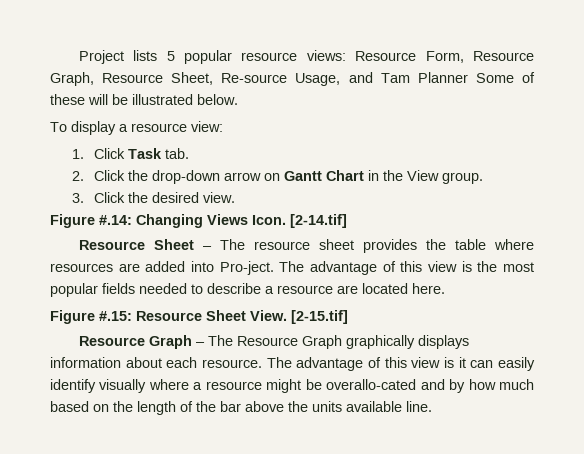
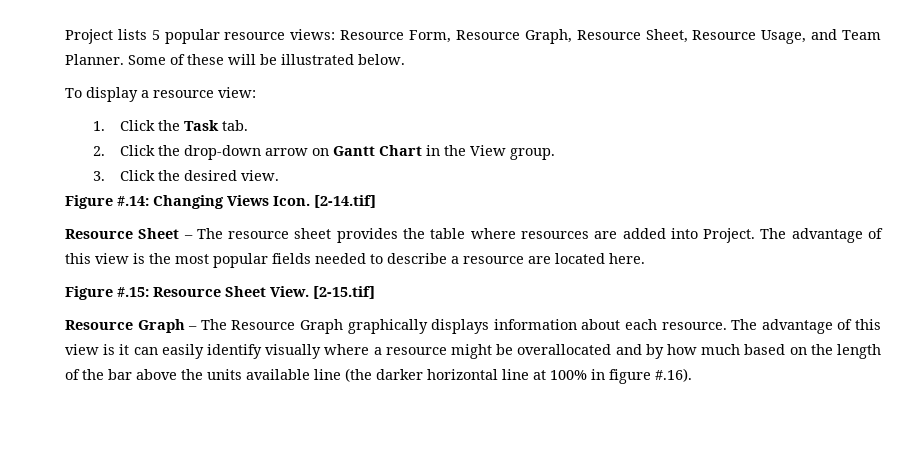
- Project lists 5 popular resource views: Resource Form, Resource Graph, Resource Sheet, Re-source Usage, and Tam Planner Some of these will be illustrated below.
+ Project lists 5 popular resource views: Resource Form, Resource Graph, Resource Sheet, Resource Usage, and Team Planner. Some of these will be illustrated below.
- 1. Click Task tab.
+ 1. Click the Task tab.
- Resource Sheet – The resource sheet provides the table where resources are added into Pro-ject.
+ Resource Sheet – The resource sheet provides the table where resources are added into Project.
- The advantage of this view is it can easily identify visually where a resource might be overallo-cated and by how much based on the length of the bar above the units available line.
+ The advantage of this view is it can easily identify visually where a resource might be overallocated and by how much based on the length of the bar above the units available line (the darker horizontal line at 100% in figure #.16).

